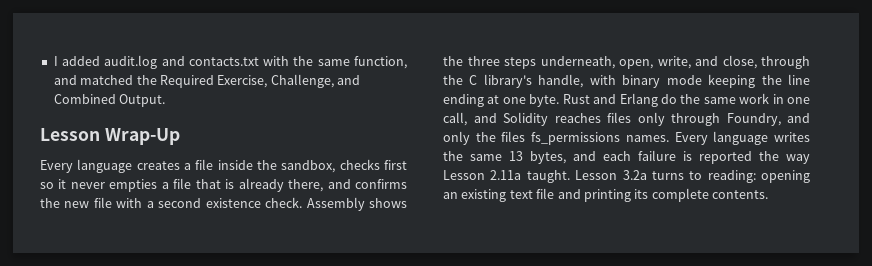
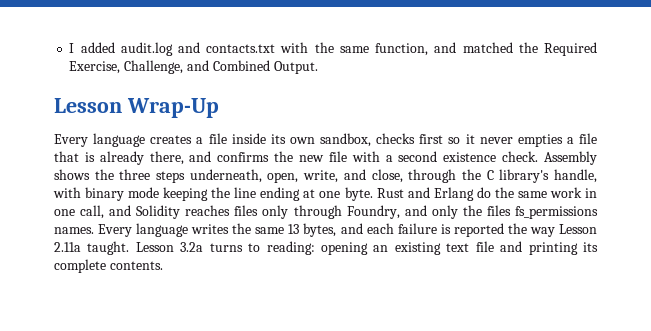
- Every language creates a file inside the sandbox, checks first so it never empties a file that is already there, and confirms the new file with a second existence check.
+ Every language creates a file inside its own sandbox, checks first so it never empties a file that is already there, and confirms the new file with a second existence check.

